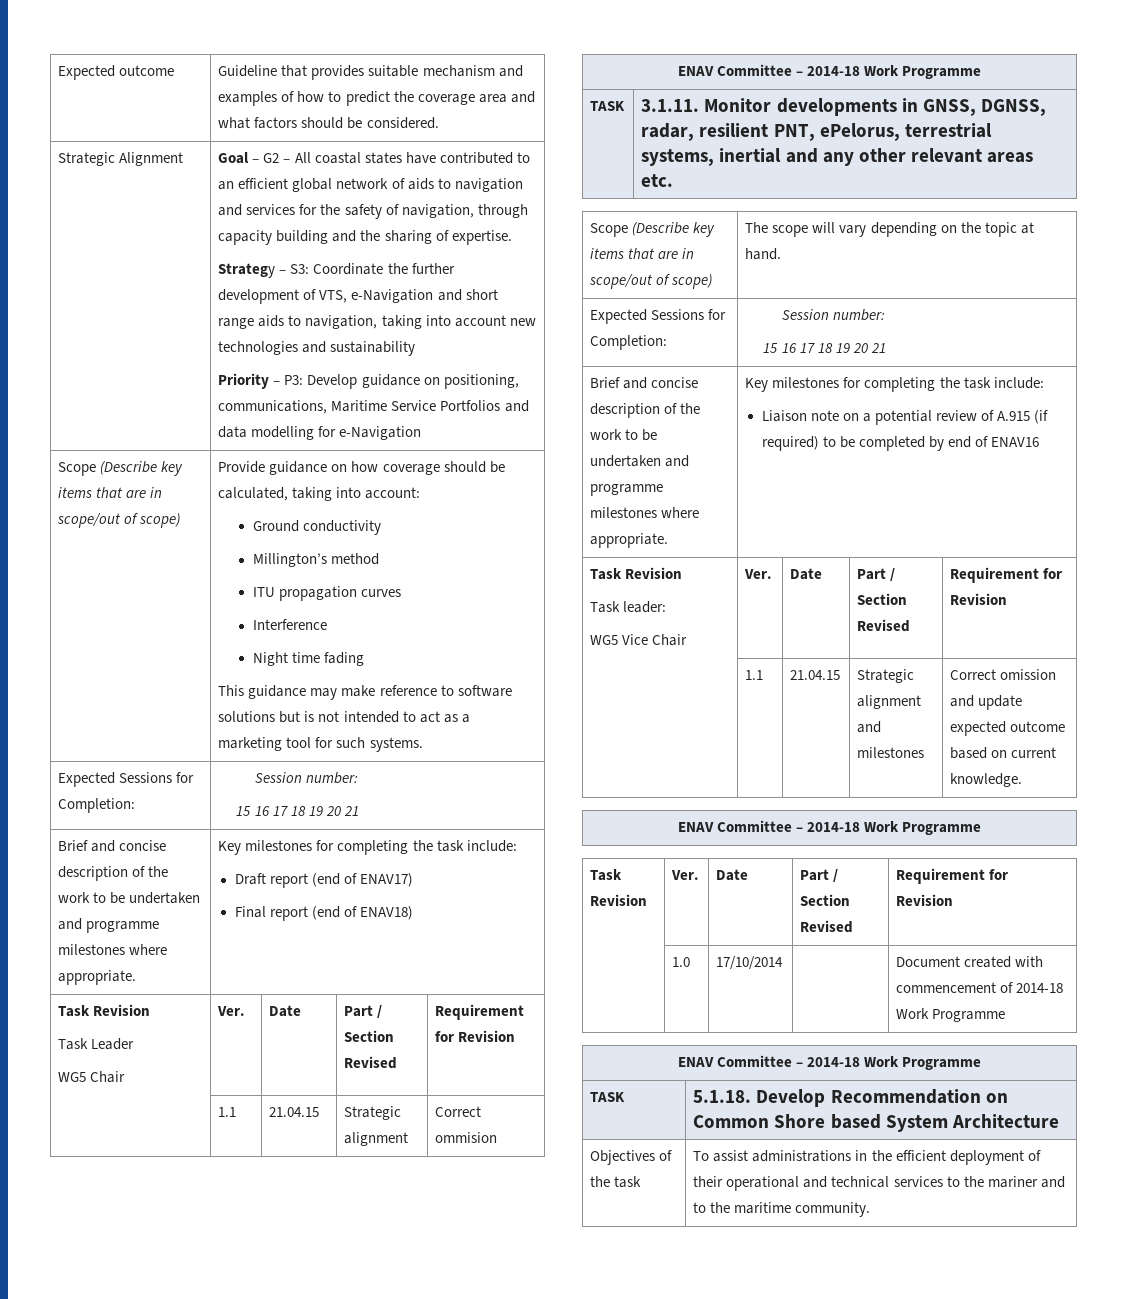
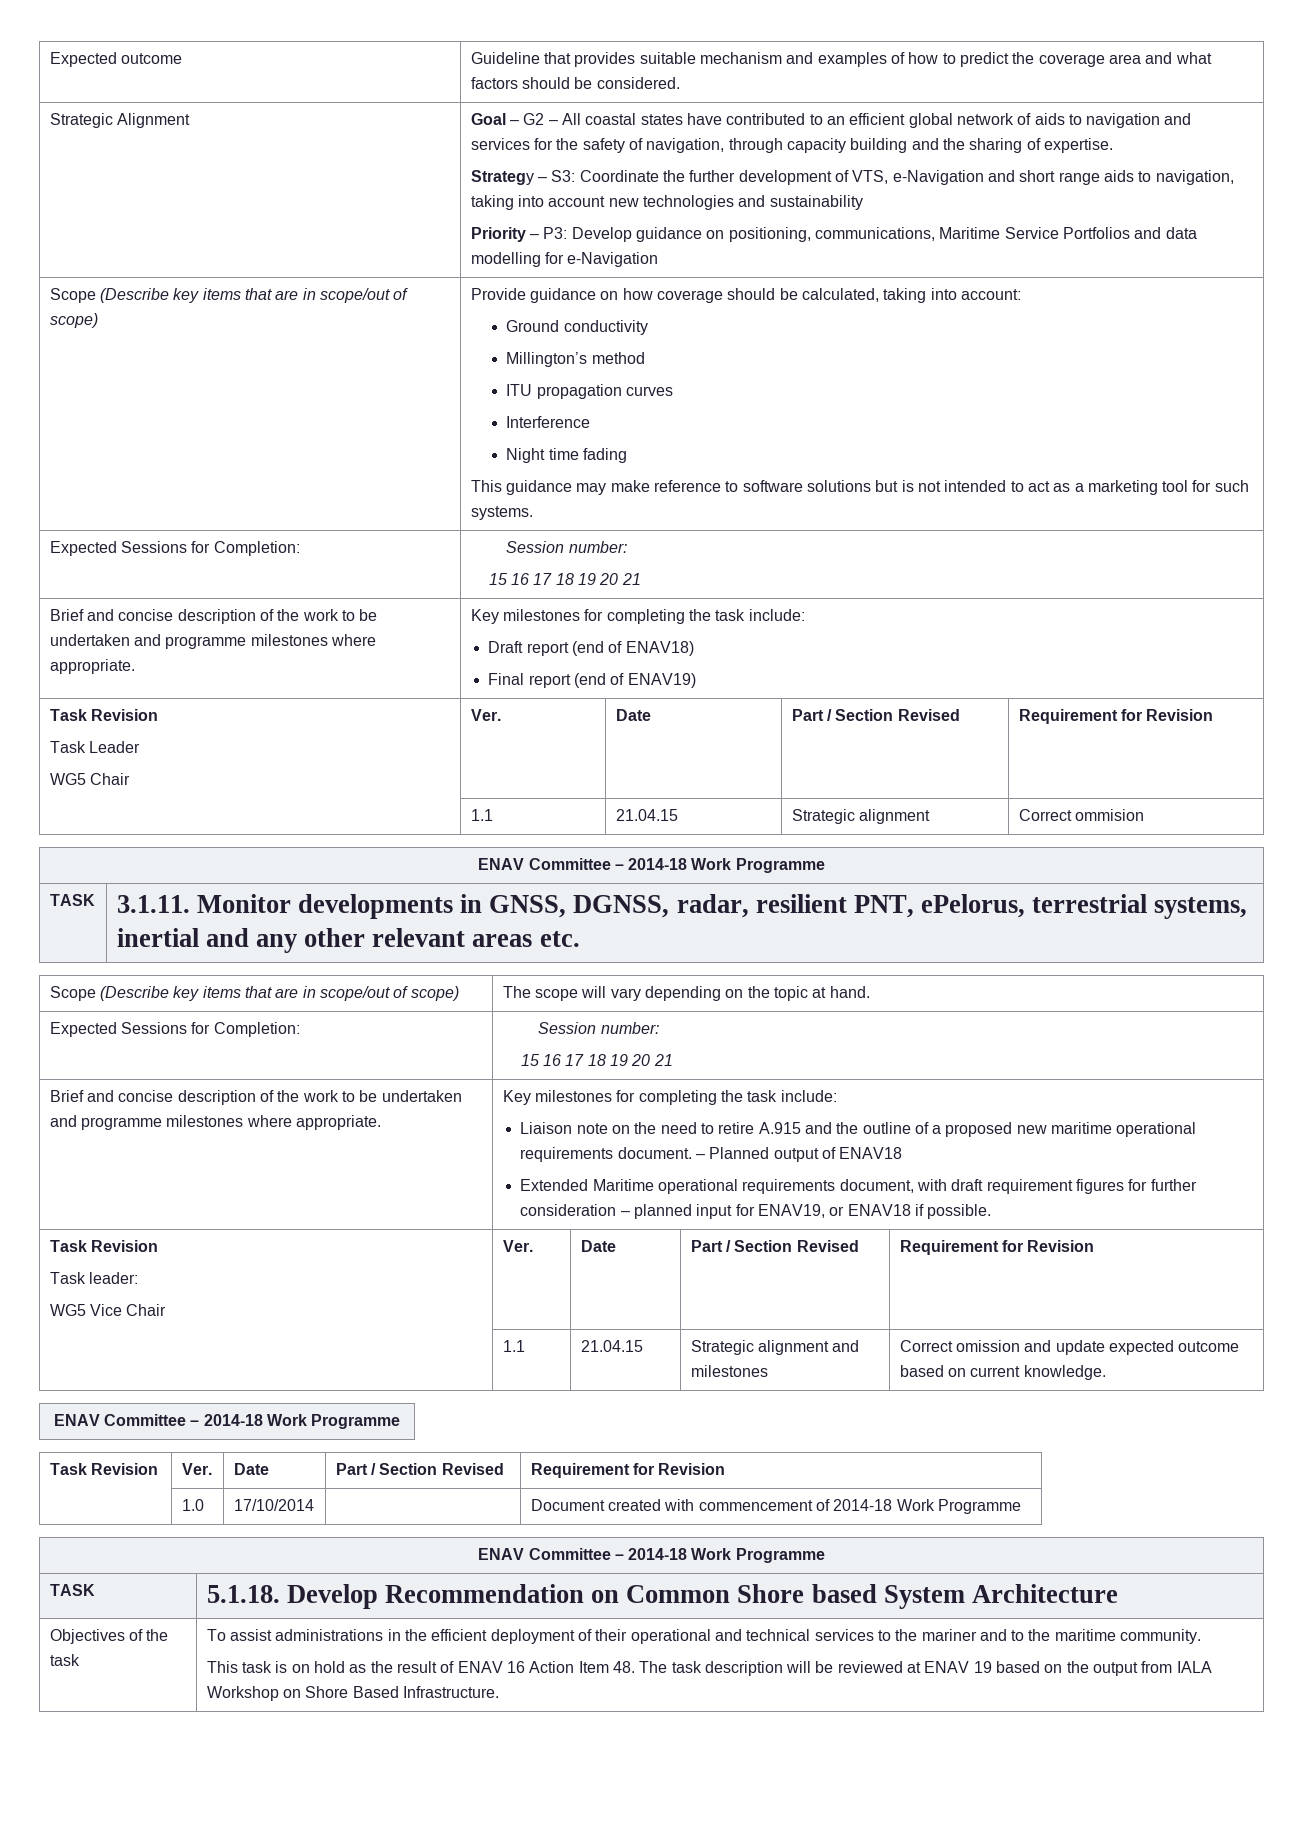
  This guidance may make reference to software solutions but is not intended to act as a marketing tool for such systems.
  Expected Sessions for Completion: | Session number:
  15 16 17 18 19 20 21
  Brief and concise description of the work to be undertaken and programme milestones where appropriate. | Key milestones for completing the task include:
- Draft report (end of ENAV17)
- Final report (end of ENAV18)
+ Draft report (end of ENAV18)
+ Final report (end of ENAV19)
- Liaison note on a potential review of A.915 (if required) to be completed by end of ENAV16
+ Liaison note on the need to retire A.915 and the outline of a proposed new maritime operational requirements document. – Planned output of ENAV18
+ Extended Maritime operational requirements document, with draft requirement figures for further consideration – planned input for ENAV19, or ENAV18 if possible.
+ This task is on hold as the result of ENAV 16 Action Item 48. The task description will be reviewed at ENAV 19 based on the output from IALA Workshop on Shore Based Infrastructure.

